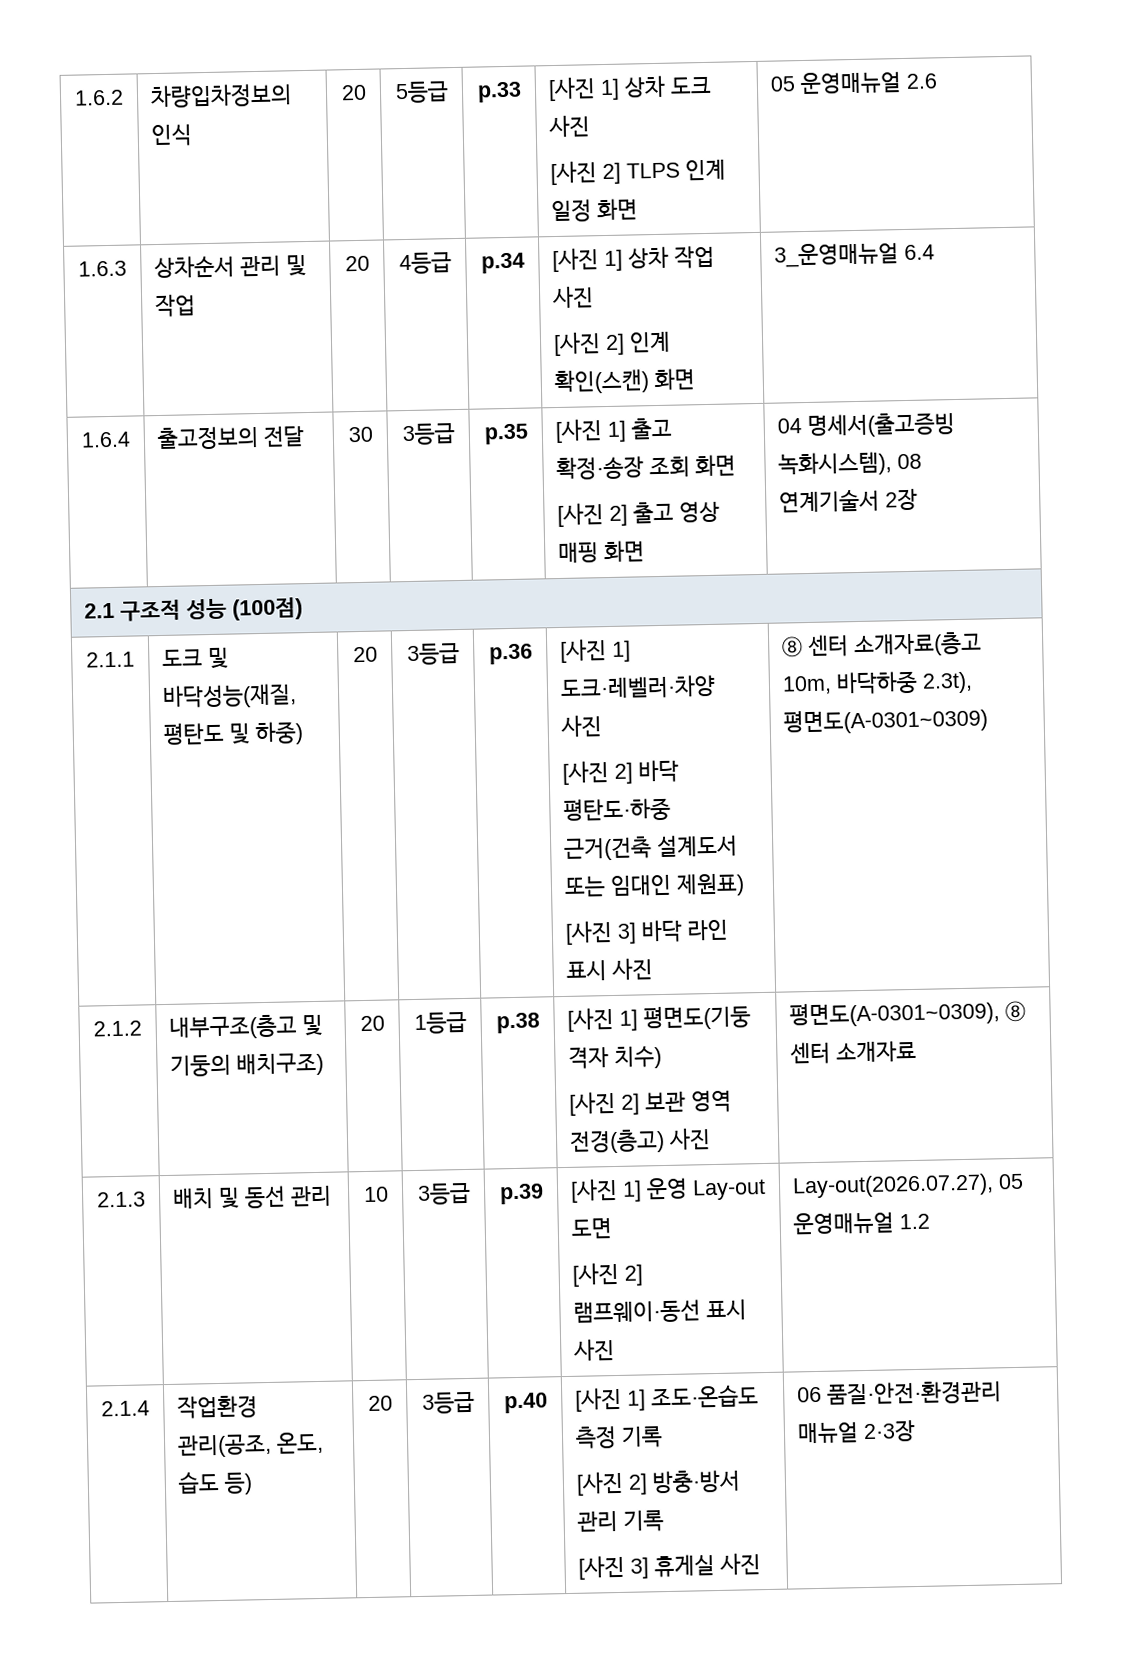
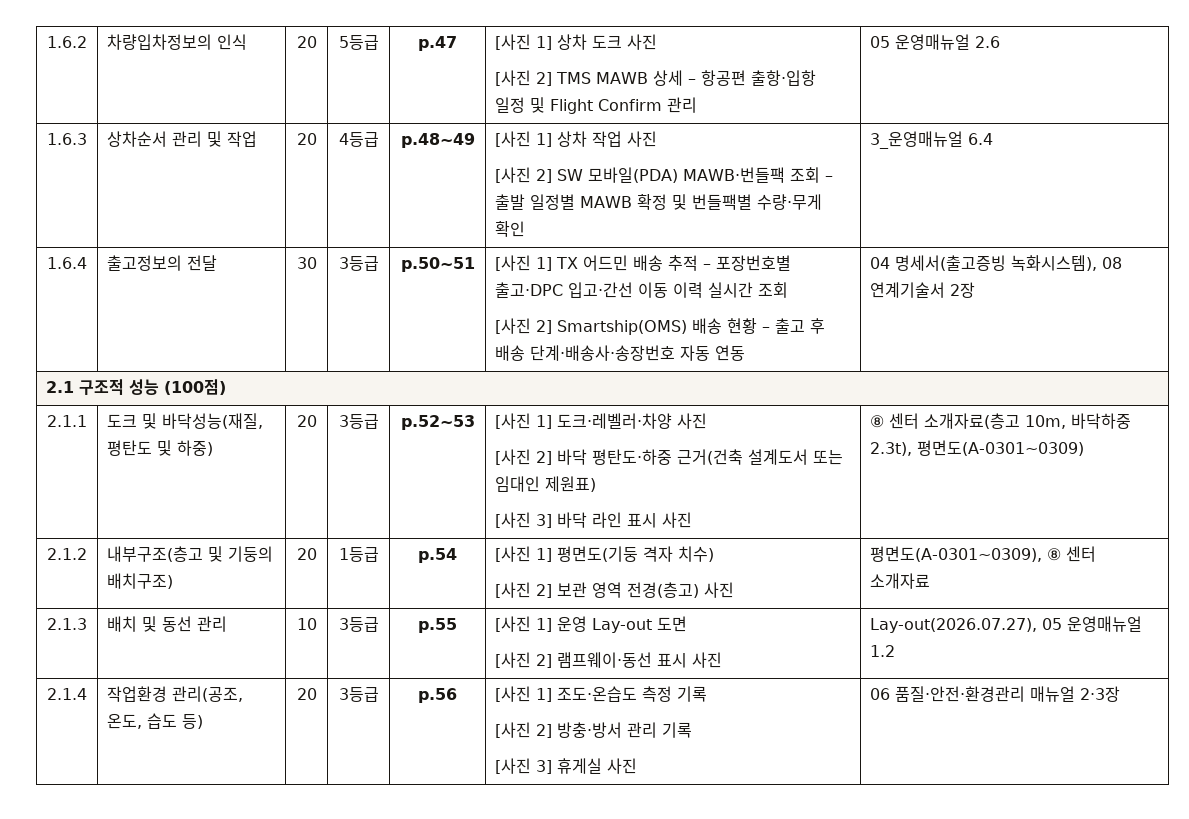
- 1.6.2 | 차량입차정보의 인식 | 20 | 5등급 | p.33 | [사진 1] 상차 도크 사진
- [사진 2] TLPS 인계 일정 화면 | 05 운영매뉴얼 2.6
+ 1.6.2 | 차량입차정보의 인식 | 20 | 5등급 | p.47 | [사진 1] 상차 도크 사진
+ [사진 2] TMS MAWB 상세 – 항공편 출항·입항 일정 및 Flight Confirm 관리 | 05 운영매뉴얼 2.6
- 1.6.3 | 상차순서 관리 및 작업 | 20 | 4등급 | p.34 | [사진 1] 상차 작업 사진
- [사진 2] 인계 확인(스캔) 화면 | 3_운영매뉴얼 6.4
+ 1.6.3 | 상차순서 관리 및 작업 | 20 | 4등급 | p.48~49 | [사진 1] 상차 작업 사진
+ [사진 2] SW 모바일(PDA) MAWB·번들팩 조회 – 출발 일정별 MAWB 확정 및 번들팩별 수량·무게 확인 | 3_운영매뉴얼 6.4
- 1.6.4 | 출고정보의 전달 | 30 | 3등급 | p.35 | [사진 1] 출고 확정·송장 조회 화면
- [사진 2] 출고 영상 매핑 화면 | 04 명세서(출고증빙 녹화시스템), 08 연계기술서 2장
+ 1.6.4 | 출고정보의 전달 | 30 | 3등급 | p.50~51 | [사진 1] TX 어드민 배송 추적 – 포장번호별 출고·DPC 입고·간선 이동 이력 실시간 조회
+ [사진 2] Smartship(OMS) 배송 현황 – 출고 후 배송 단계·배송사·송장번호 자동 연동 | 04 명세서(출고증빙 녹화시스템), 08 연계기술서 2장
- 2.1.1 | 도크 및 바닥성능(재질, 평탄도 및 하중) | 20 | 3등급 | p.36 | [사진 1] 도크·레벨러·차양 사진
+ 2.1.1 | 도크 및 바닥성능(재질, 평탄도 및 하중) | 20 | 3등급 | p.52~53 | [사진 1] 도크·레벨러·차양 사진
- 2.1.2 | 내부구조(층고 및 기둥의 배치구조) | 20 | 1등급 | p.38 | [사진 1] 평면도(기둥 격자 치수)
+ 2.1.2 | 내부구조(층고 및 기둥의 배치구조) | 20 | 1등급 | p.54 | [사진 1] 평면도(기둥 격자 치수)
- 2.1.3 | 배치 및 동선 관리 | 10 | 3등급 | p.39 | [사진 1] 운영 Lay-out 도면
+ 2.1.3 | 배치 및 동선 관리 | 10 | 3등급 | p.55 | [사진 1] 운영 Lay-out 도면
- 2.1.4 | 작업환경 관리(공조, 온도, 습도 등) | 20 | 3등급 | p.40 | [사진 1] 조도·온습도 측정 기록
+ 2.1.4 | 작업환경 관리(공조, 온도, 습도 등) | 20 | 3등급 | p.56 | [사진 1] 조도·온습도 측정 기록

